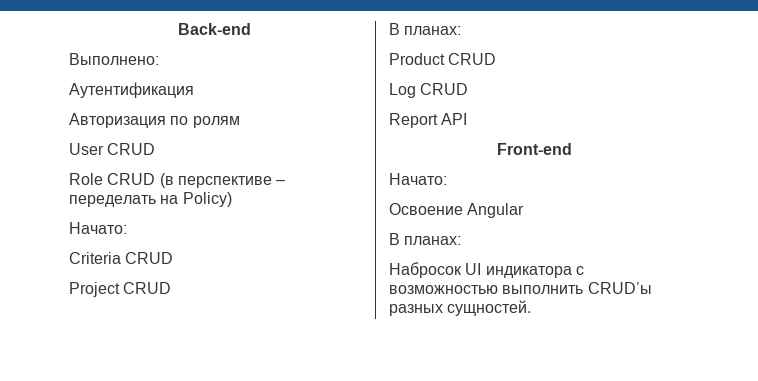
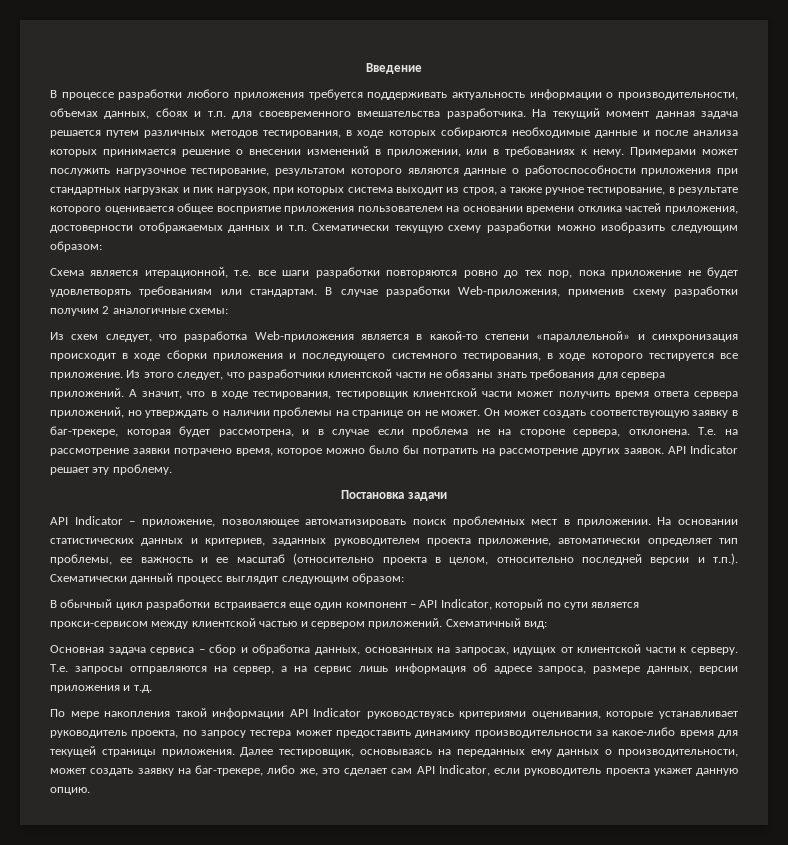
- Back-end
- Выполнено:
- Аутентификация
- Авторизация по ролям
- User CRUD
- Role CRUD (в перспективе – переделать на Policy)
- Начато:
- Criteria CRUD
- Project CRUD
- В планах:
- Product CRUD
- Log CRUD
- Report API
- Front-end
- Начато:
- Освоение Angular
- В планах:
- Набросок UI индикатора с возможностью выполнить CRUD’ы разных сущностей.
+ Введение
+ В процессе разработки любого приложения требуется поддерживать актуальность информации о производительности, объемах данных, сбоях и т.п. для своевременного вмешательства разработчика. На текущий момент данная задача решается путем различных методов тестирования, в ходе которых собираются необходимые данные и после анализа которых принимается решение о внесении изменений в приложении, или в требованиях к нему. Примерами может послужить нагрузочное тестирование, результатом которого являются данные о работоспособности приложения при стандартных нагрузках и пик нагрузок, при которых система выходит из строя, а также ручное тестирование, в результате которого оценивается общее восприятие приложения пользователем на основании времени отклика частей приложения, достоверности отображаемых данных и т.п. Схематически текущую схему разработки можно изобразить следующим образом:
+ Схема является итерационной, т.е. все шаги разработки повторяются ровно до тех пор, пока приложение не будет удовлетворять требованиям или стандартам. В случае разработки Web-приложения, применив схему разработки получим 2 аналогичные схемы:
+ Из схем следует, что разработка Web-приложения является в какой-то степени «параллельной» и синхронизация происходит в ходе сборки приложения и последующего системного тестирования, в ходе которого тестируется все приложение. Из этого следует, что разработчики клиентской части не обязаны знать требования для сервера приложений. А значит, что в ходе тестирования, тестировщик клиентской части может получить время ответа сервера приложений, но утверждать о наличии проблемы на странице он не может. Он может создать соответствующую заявку в баг-трекере, которая будет рассмотрена, и в случае если проблема не на стороне сервера, отклонена. Т.е. на рассмотрение заявки потрачено время, которое можно было бы потратить на рассмотрение других заявок. API Indicator решает эту проблему.
+ Постановка задачи
+ API Indicator – приложение, позволяющее автоматизировать поиск проблемных мест в приложении. На основании статистических данных и критериев, заданных руководителем проекта приложение, автоматически определяет тип проблемы, ее важность и ее масштаб (относительно проекта в целом, относительно последней версии и т.п.). Схематически данный процесс выглядит следующим образом:
+ В обычный цикл разработки встраивается еще один компонент – API Indicator, который по сути является прокси-сервисом между клиентской частью и сервером приложений. Схематичный вид:
+ Основная задача сервиса – сбор и обработка данных, основанных на запросах, идущих от клиентской части к серверу. Т.е. запросы отправляются на сервер, а на сервис лишь информация об адресе запроса, размере данных, версии приложения и т.д.
+ По мере накопления такой информации API Indicator руководствуясь критериями оценивания, которые устанавливает руководитель проекта, по запросу тестера может предоставить динамику производительности за какое-либо время для текущей страницы приложения. Далее тестировщик, основываясь на переданных ему данных о производительности, может создать заявку на баг-трекере, либо же, это сделает сам API Indicator, если руководитель проекта укажет данную опцию.

